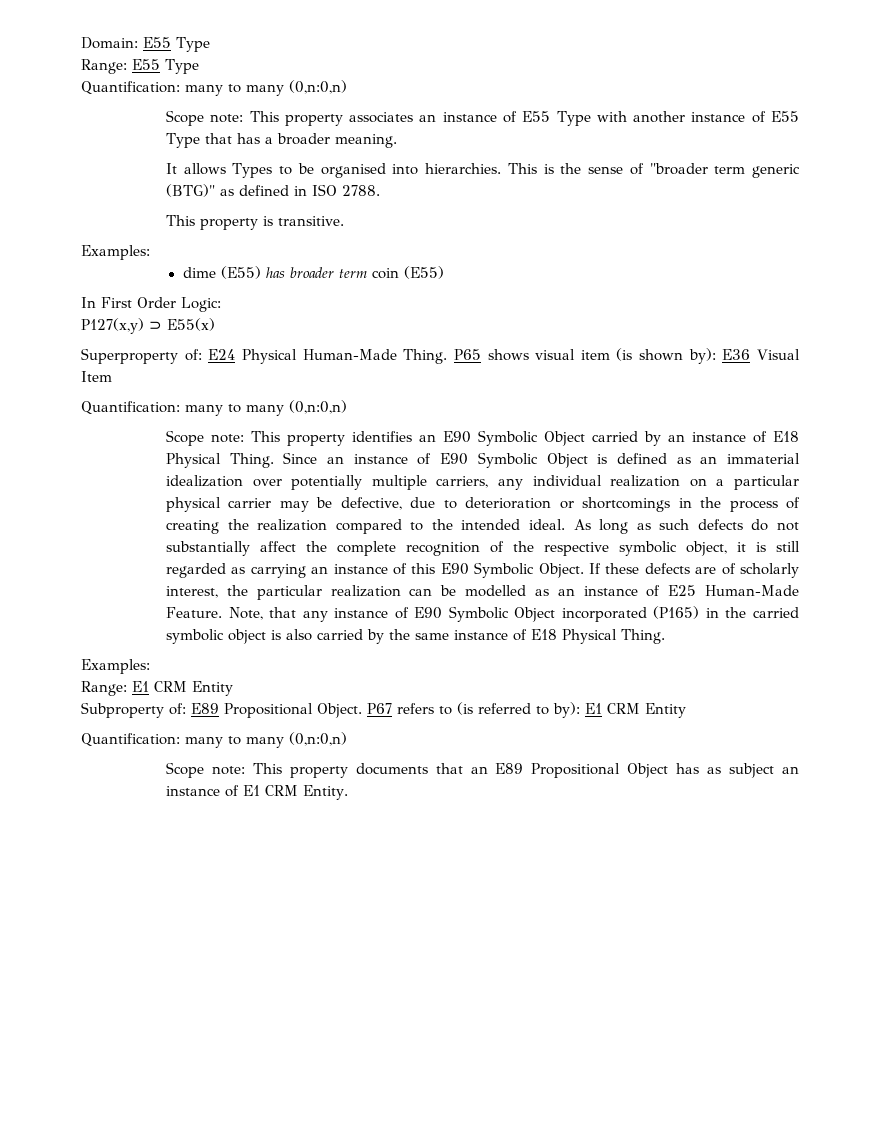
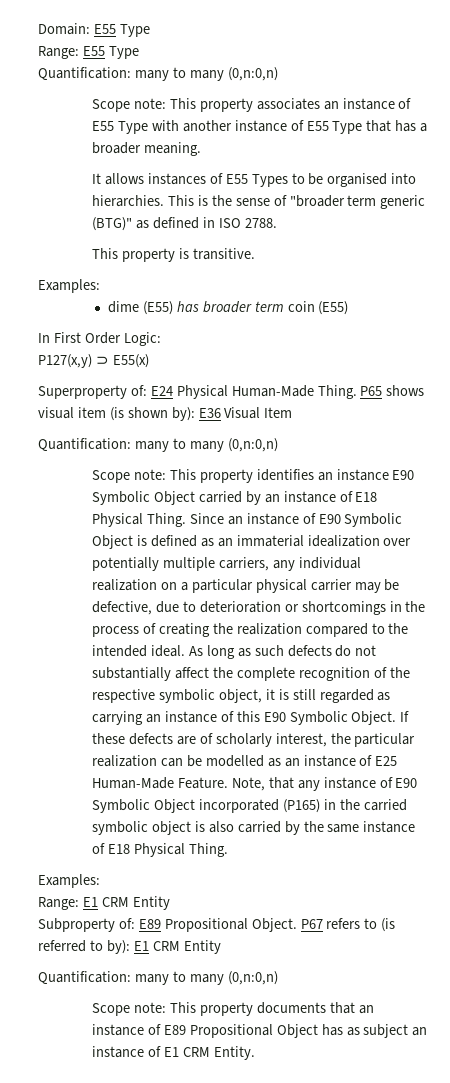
- It allows Types to be organised into hierarchies.
+ It allows instances of E55 Types to be organised into hierarchies.
- Scope note: This property identifies an E90 Symbolic Object carried by an instance of E18 Physical Thing.
+ Scope note: This property identifies an instance E90 Symbolic Object carried by an instance of E18 Physical Thing.
- Scope note: This property documents that an E89 Propositional Object has as subject an instance of E1 CRM Entity.
+ Scope note: This property documents that an instance of E89 Propositional Object has as subject an instance of E1 CRM Entity.

